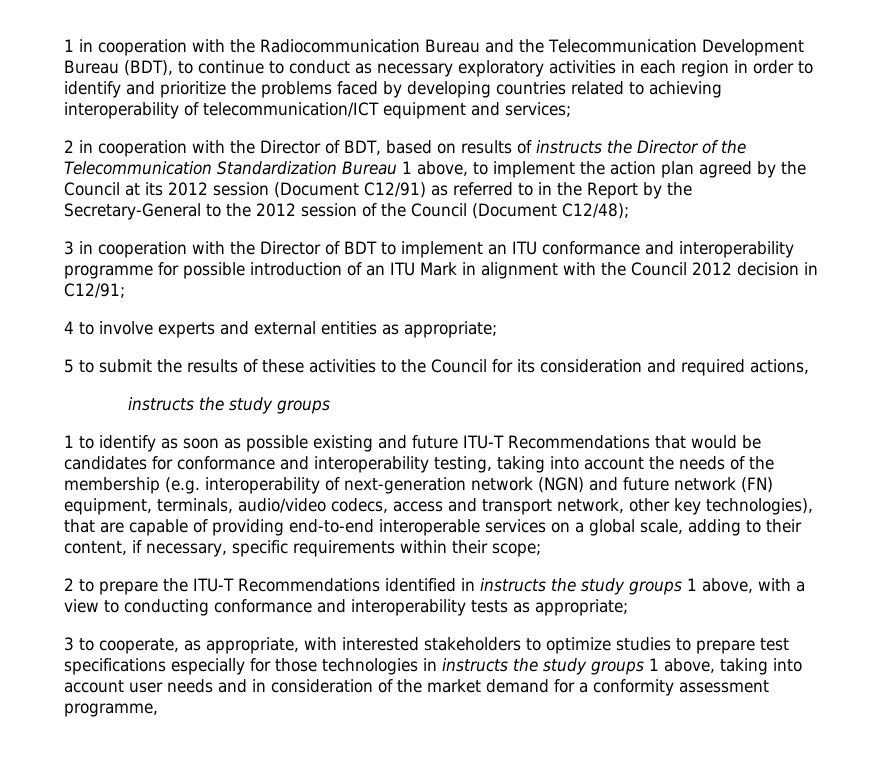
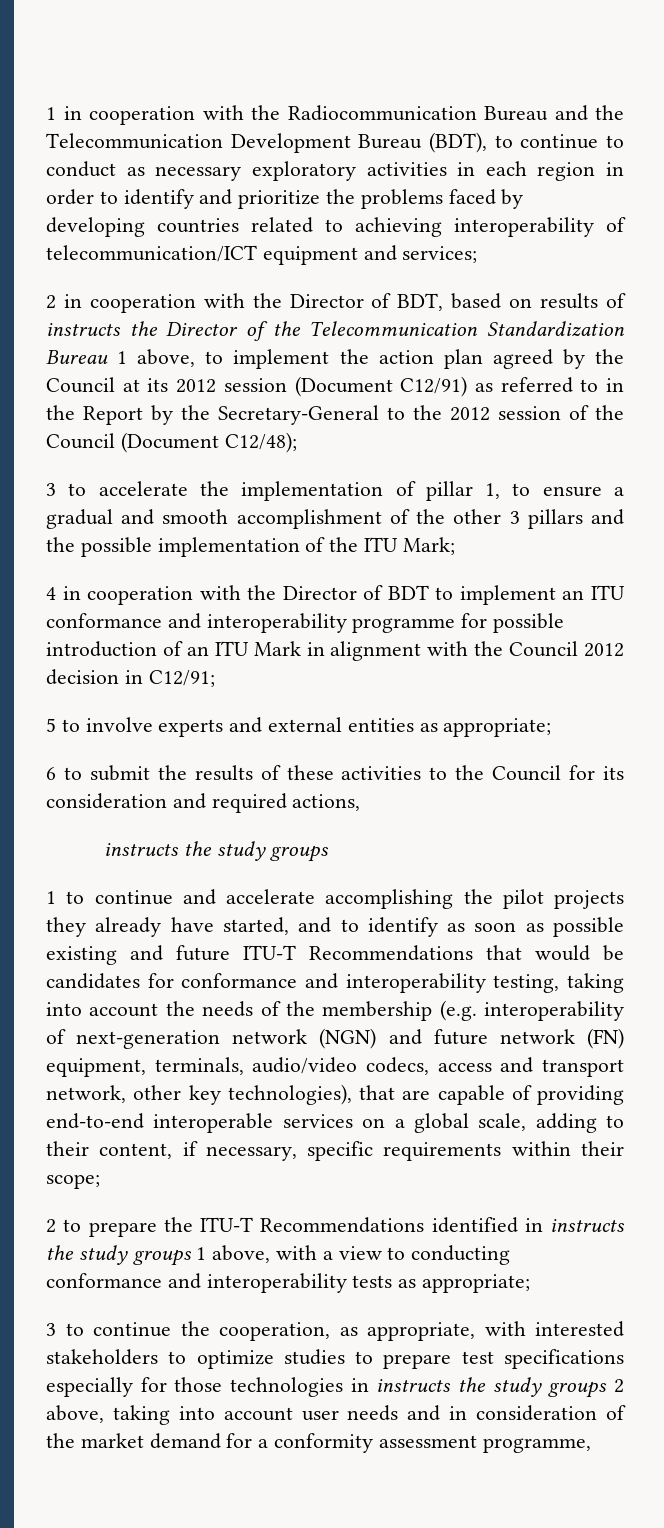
- 3 in cooperation with the Director of BDT to implement an ITU conformance and interoperability programme for possible introduction of an ITU Mark in alignment with the Council 2012 decision in C12/91;
+ 3 to accelerate the implementation of pillar 1, to ensure a gradual and smooth accomplishment of the other 3 pillars and the possible implementation of the ITU Mark;
+ 4 in cooperation with the Director of BDT to implement an ITU conformance and interoperability programme for possible introduction of an ITU Mark in alignment with the Council 2012 decision in C12/91;
- 4 to involve experts and external entities as appropriate;
+ 5 to involve experts and external entities as appropriate;
- 5 to submit the results of these activities to the Council for its consideration and required actions,
+ 6 to submit the results of these activities to the Council for its consideration and required actions,
- 1 to identify as soon as possible existing and future ITU-T Recommendations that would be candidates for conformance and interoperability testing, taking into account the needs of the membership (e.g. interoperability of next-generation network (NGN) and future network (FN) equipment, terminals, audio/video codecs, access and transport network, other key technologies), that are capable of providing end-to-end interoperable services on a global scale, adding to their content, if necessary, specific requirements within their scope;
+ 1 to continue and accelerate accomplishing the pilot projects they already have started, and to identify as soon as possible existing and future ITU-T Recommendations that would be candidates for conformance and interoperability testing, taking into account the needs of the membership (e.g. interoperability of next-generation network (NGN) and future network (FN) equipment, terminals, audio/video codecs, access and transport network, other key technologies), that are capable of providing end-to-end interoperable services on a global scale, adding to their content, if necessary, specific requirements within their scope;
- 3 to cooperate, as appropriate, with interested stakeholders to optimize studies to prepare test specifications especially for those technologies in instructs the study groups 1 above, taking into account user needs and in consideration of the market demand for a conformity assessment programme,
+ 3 to continue the cooperation, as appropriate, with interested stakeholders to optimize studies to prepare test specifications especially for those technologies in instructs the study groups 2 above, taking into account user needs and in consideration of the market demand for a conformity assessment programme,

